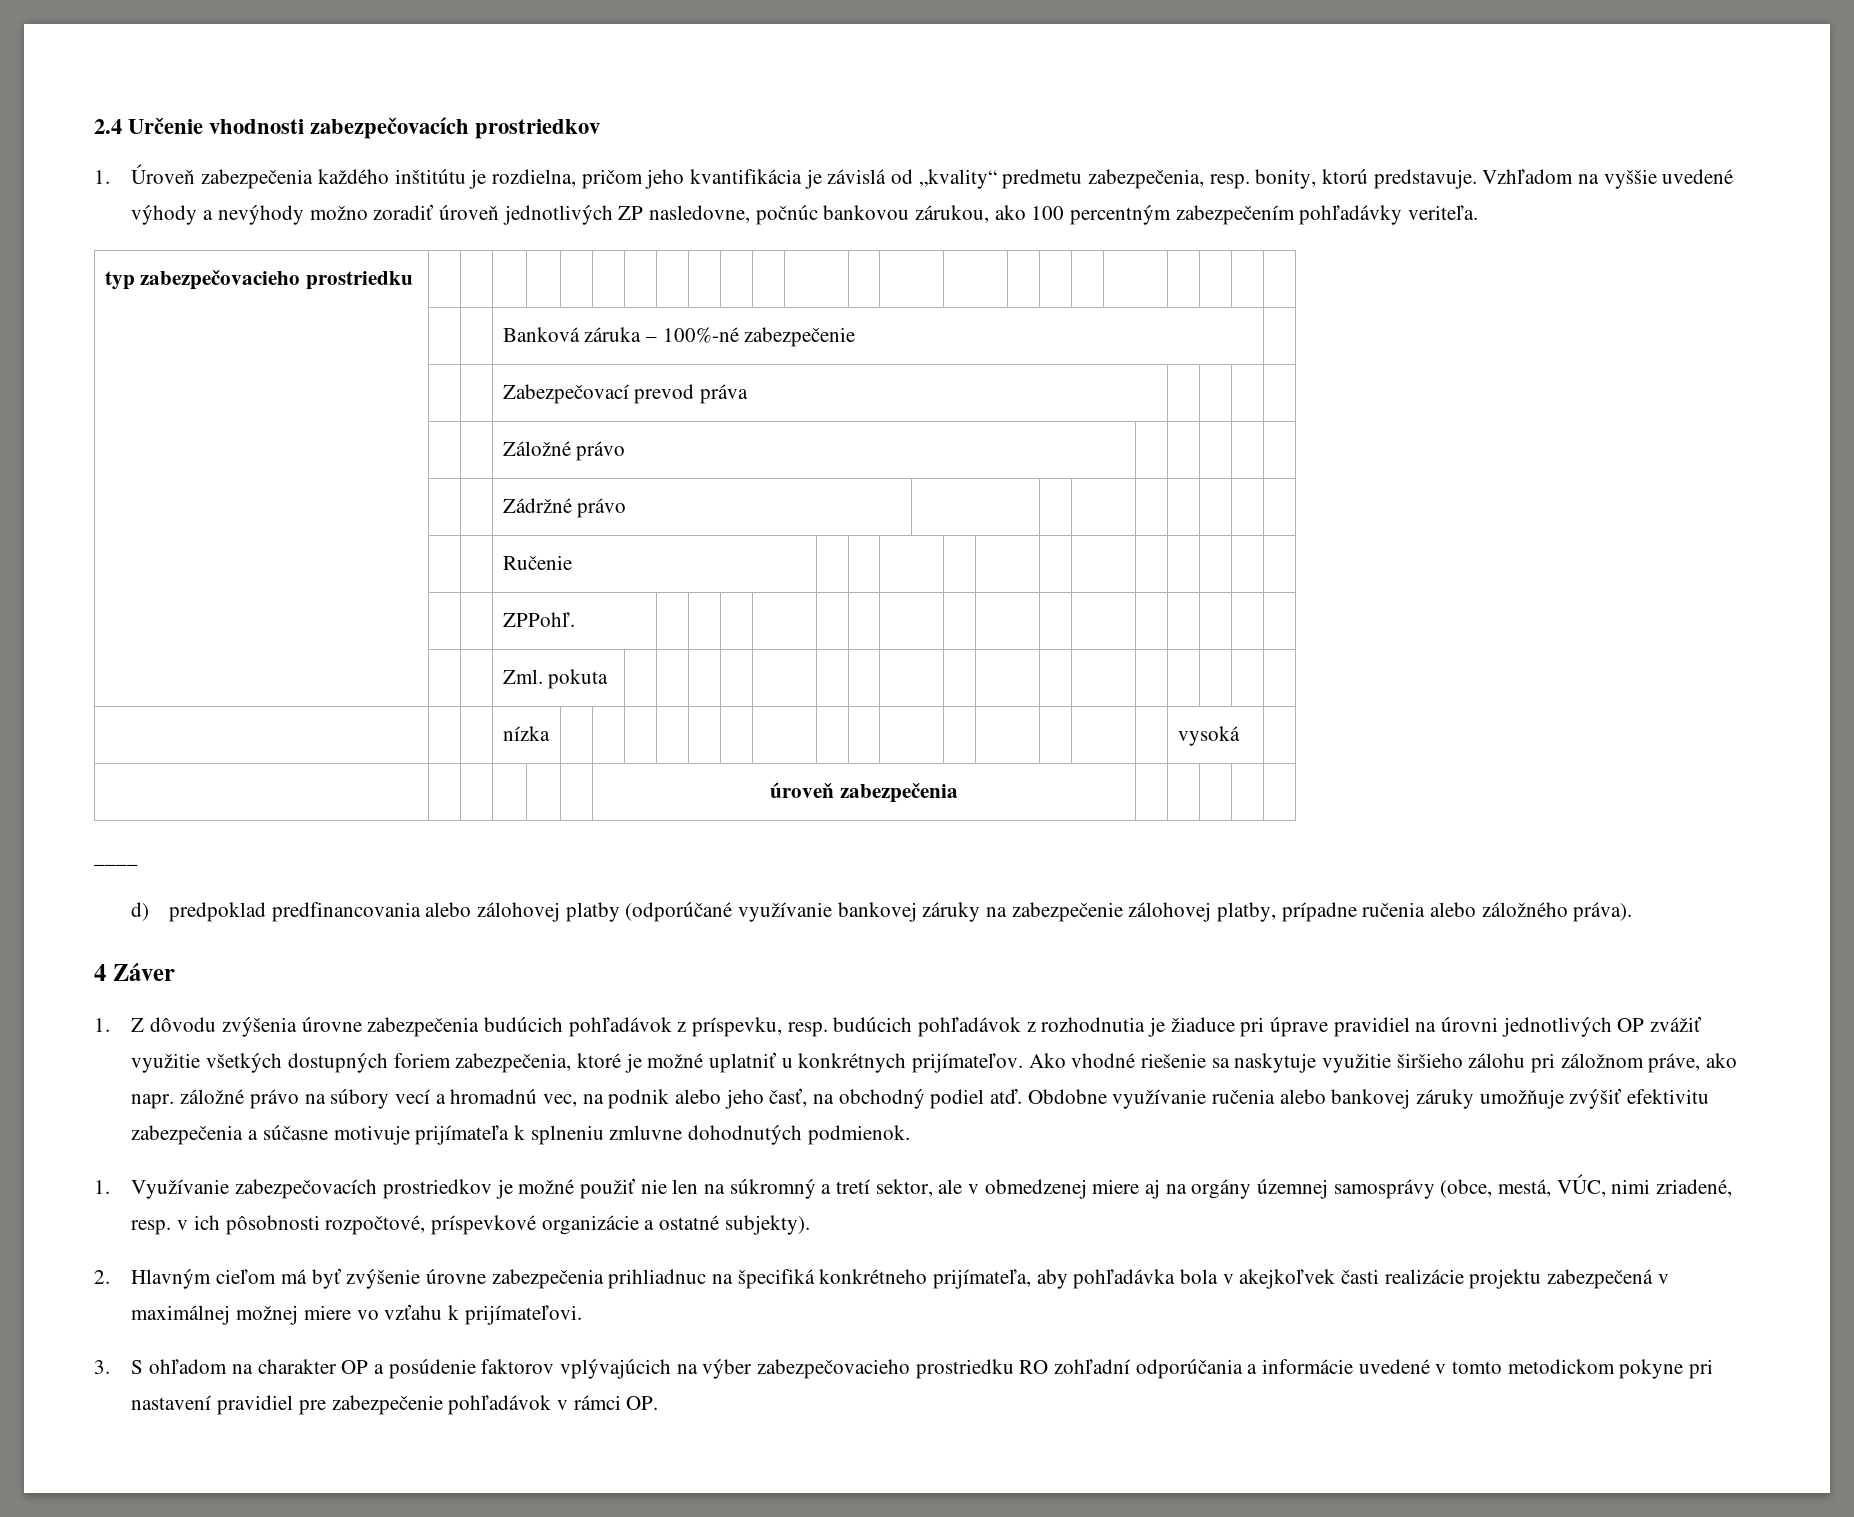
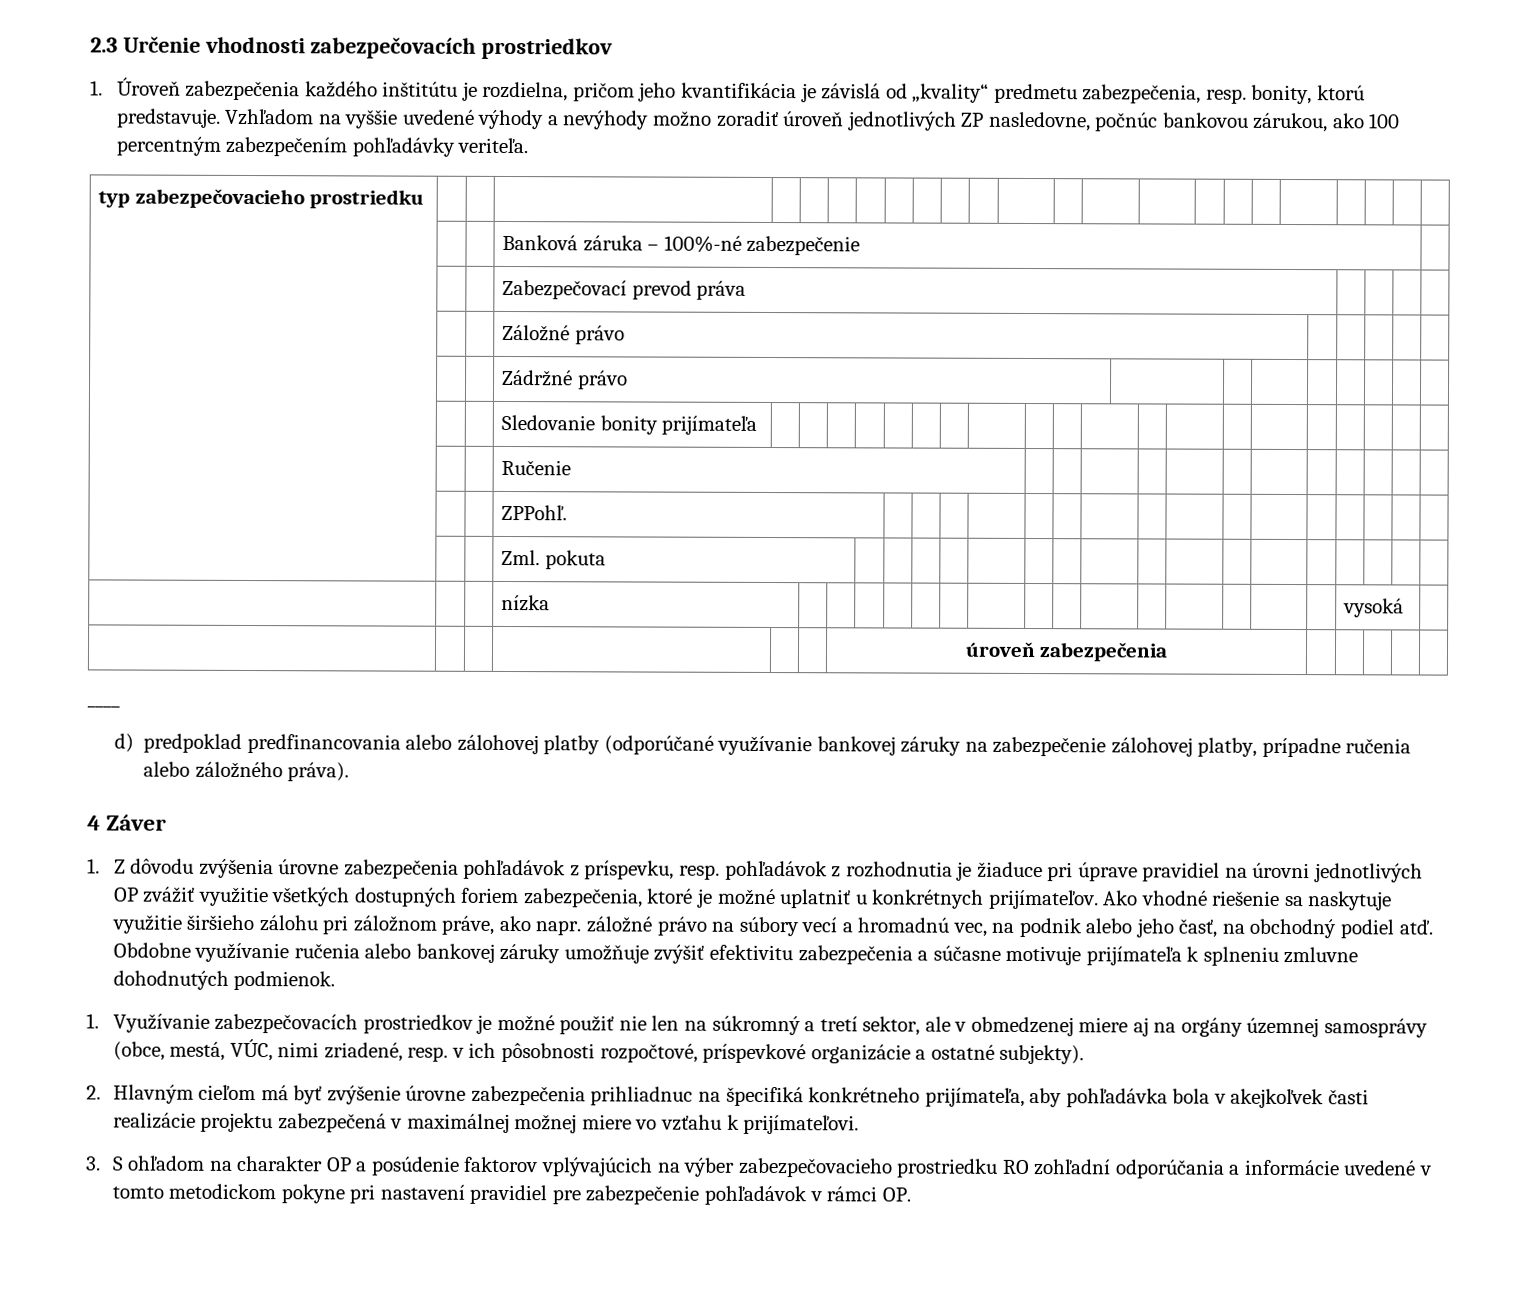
- 2.4 Určenie vhodnosti zabezpečovacích prostriedkov
+ 2.3 Určenie vhodnosti zabezpečovacích prostriedkov
+ | | | Sledovanie bonity prijímateľa | | | | | | | | | | | | | | | | | | | |
- 1. Z dôvodu zvýšenia úrovne zabezpečenia budúcich pohľadávok z príspevku, resp. budúcich pohľadávok z rozhodnutia je žiaduce pri úprave pravidiel na úrovni jednotlivých OP zvážiť využitie všetkých dostupných foriem zabezpečenia, ktoré je možné uplatniť u konkrétnych prijímateľov.
+ 1. Z dôvodu zvýšenia úrovne zabezpečenia pohľadávok z príspevku, resp. pohľadávok z rozhodnutia je žiaduce pri úprave pravidiel na úrovni jednotlivých OP zvážiť využitie všetkých dostupných foriem zabezpečenia, ktoré je možné uplatniť u konkrétnych prijímateľov.

